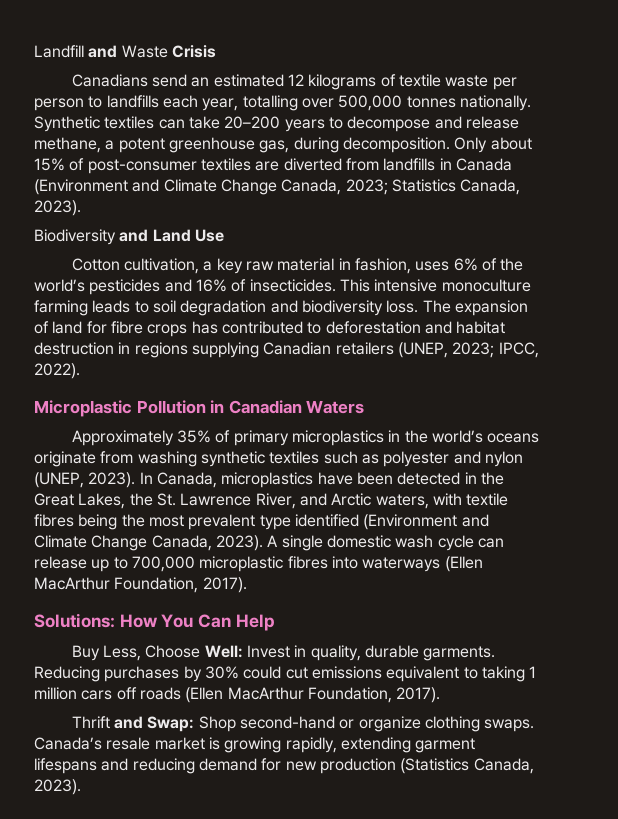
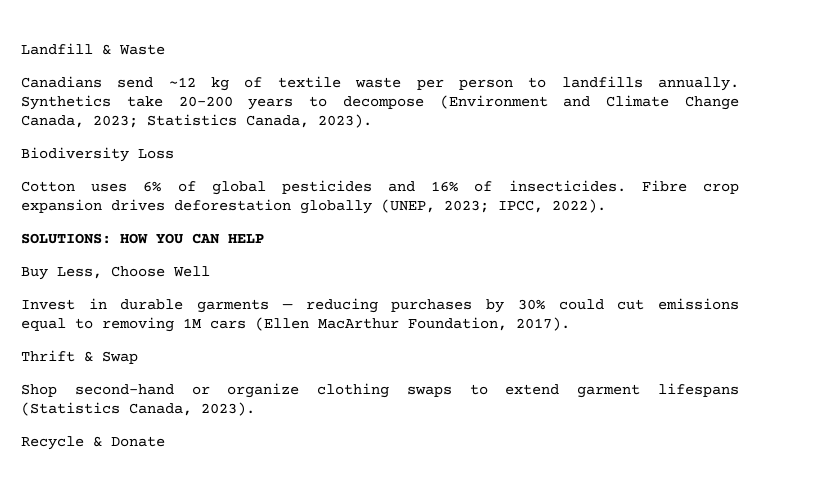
- Landfill and Waste Crisis
+ Landfill & Waste
- Canadians send an estimated 12 kilograms of textile waste per person to landfills each year, totalling over 500,000 tonnes nationally. Synthetic textiles can take 20–200 years to decompose and release methane, a potent greenhouse gas, during decomposition. Only about 15% of post-consumer textiles are diverted from landfills in Canada (Environment and Climate Change Canada, 2023; Statistics Canada, 2023).
+ Canadians send ~12 kg of textile waste per person to landfills annually. Synthetics take 20–200 years to decompose (Environment and Climate Change Canada, 2023; Statistics Canada, 2023).
- Biodiversity and Land Use
- Cotton cultivation, a key raw material in fashion, uses 6% of the world’s pesticides and 16% of insecticides.
+ Biodiversity Loss
+ Cotton uses 6% of global pesticides and 16% of insecticides.
- This intensive monoculture farming leads to soil degradation and biodiversity loss. The expansion of land for fibre crops has contributed to deforestation and habitat destruction in regions supplying Canadian retailers (UNEP, 2023; IPCC, 2022).
- Microplastic Pollution in Canadian Waters
- Approximately 35% of primary microplastics in the world’s oceans originate from washing synthetic textiles such as polyester and nylon (UNEP, 2023). In Canada, microplastics have been detected in the Great Lakes, the St. Lawrence River, and Arctic waters, with textile fibres being the most prevalent type identified (Environment and Climate Change Canada, 2023). A single domestic wash cycle can release up to 700,000 microplastic fibres into waterways (Ellen MacArthur Foundation, 2017).
- Solutions: How You Can Help
+ Fibre crop expansion drives deforestation globally (UNEP, 2023; IPCC, 2022).
+ SOLUTIONS: HOW YOU CAN HELP
- Buy Less, Choose Well: Invest in quality, durable garments. Reducing purchases by 30% could cut emissions equivalent to taking 1 million cars off roads (Ellen MacArthur Foundation, 2017).
+ Buy Less, Choose Well
+ Invest in durable garments — reducing purchases by 30% could cut emissions equal to removing 1M cars (Ellen MacArthur Foundation, 2017).
- Thrift and Swap: Shop second-hand or organize clothing swaps. Canada’s resale market is growing rapidly, extending garment lifespans and reducing demand for new production (Statistics Canada, 2023).
+ Thrift & Swap
+ Shop second-hand or organize clothing swaps to extend garment lifespans (Statistics Canada, 2023).
+ Recycle & Donate

